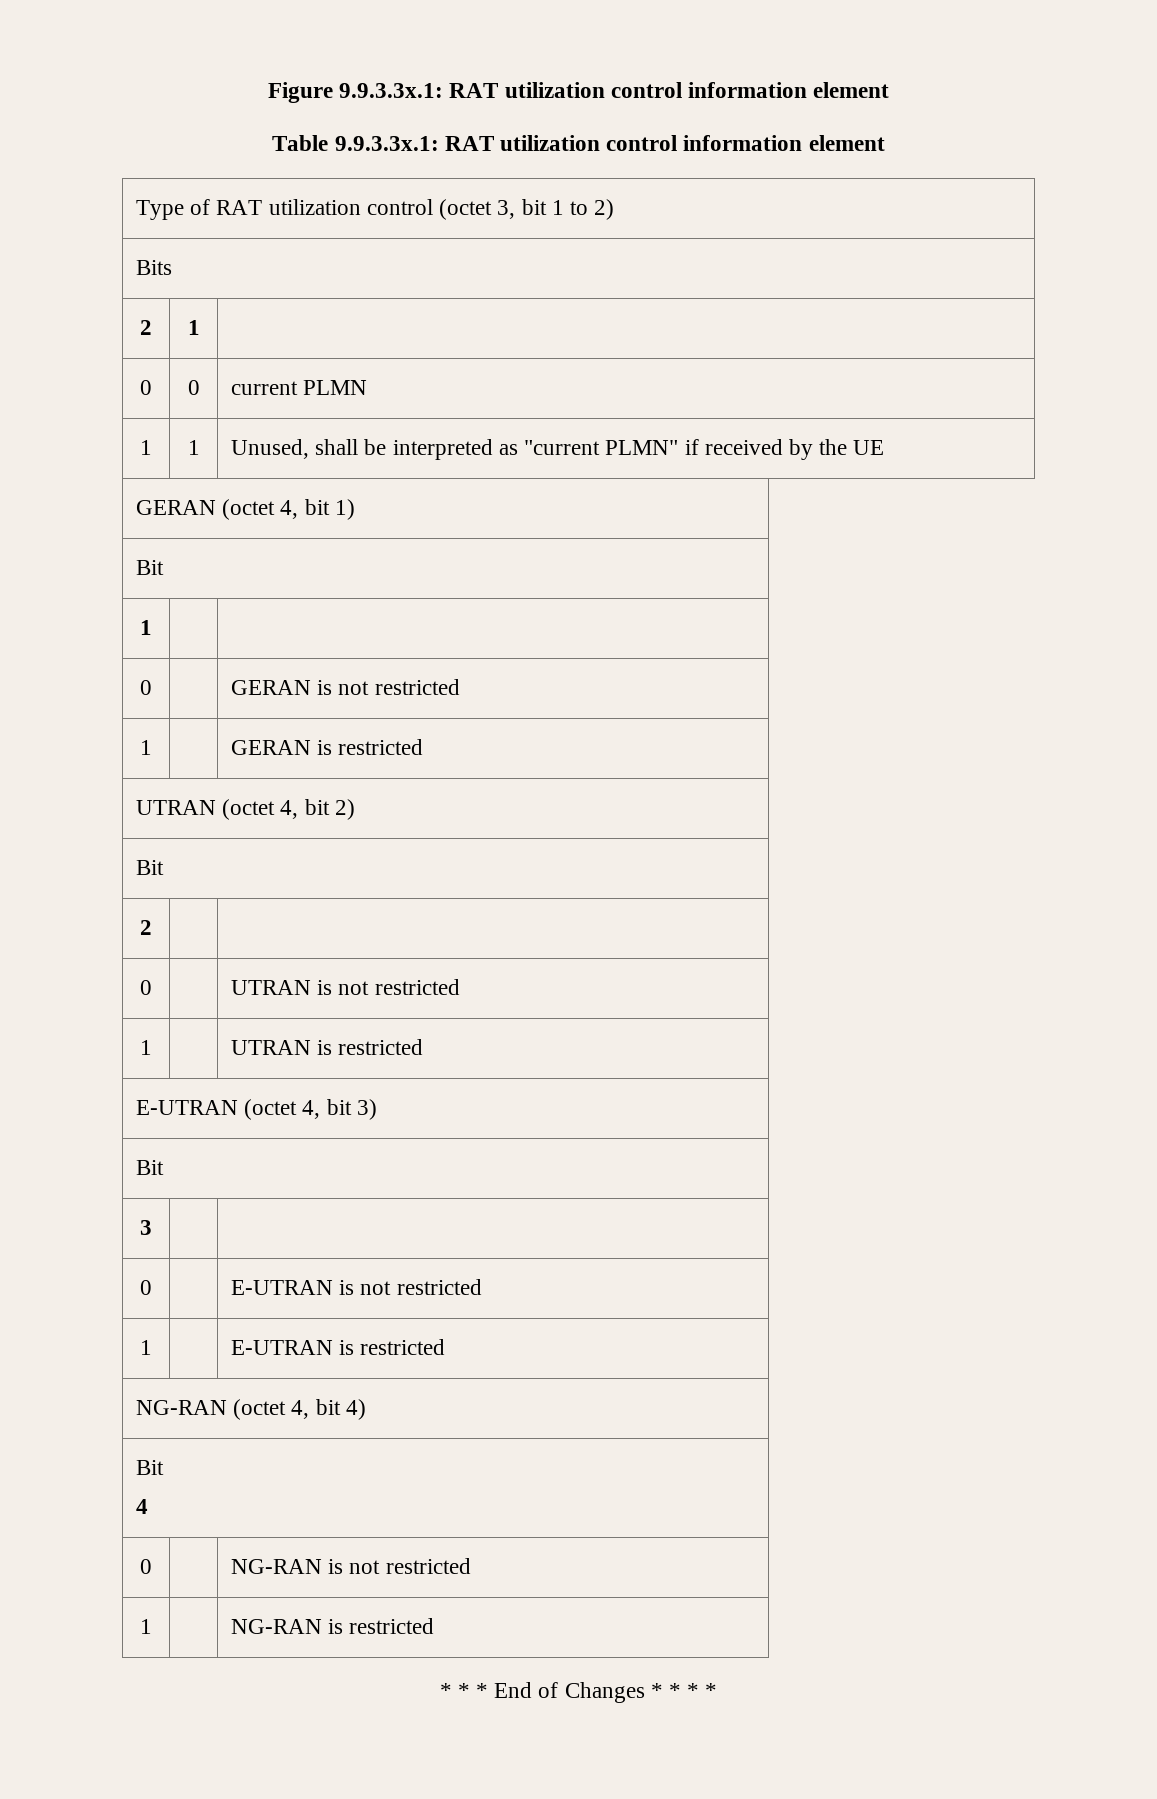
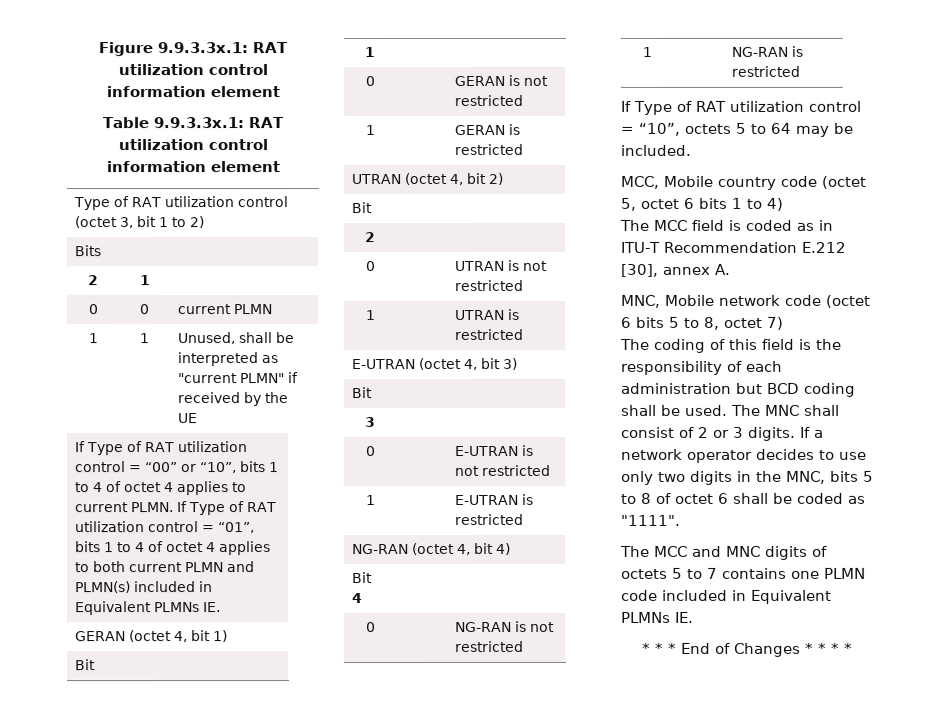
+ If Type of RAT utilization control = “00” or “10”, bits 1 to 4 of octet 4 applies to current PLMN. If Type of RAT utilization control = “01”, bits 1 to 4 of octet 4 applies to both current PLMN and PLMN(s) included in Equivalent PLMNs IE.
+ If Type of RAT utilization control = “10”, octets 5 to 64 may be included.
+ MCC, Mobile country code (octet 5, octet 6 bits 1 to 4)
+ The MCC field is coded as in ITU-T Recommendation E.212 [30], annex A.
+ MNC, Mobile network code (octet 6 bits 5 to 8, octet 7)
+ The coding of this field is the responsibility of each administration but BCD coding shall be used. The MNC shall consist of 2 or 3 digits. If a network operator decides to use only two digits in the MNC, bits 5 to 8 of octet 6 shall be coded as "1111".
+ The MCC and MNC digits of octets 5 to 7 contains one PLMN code included in Equivalent PLMNs IE.

